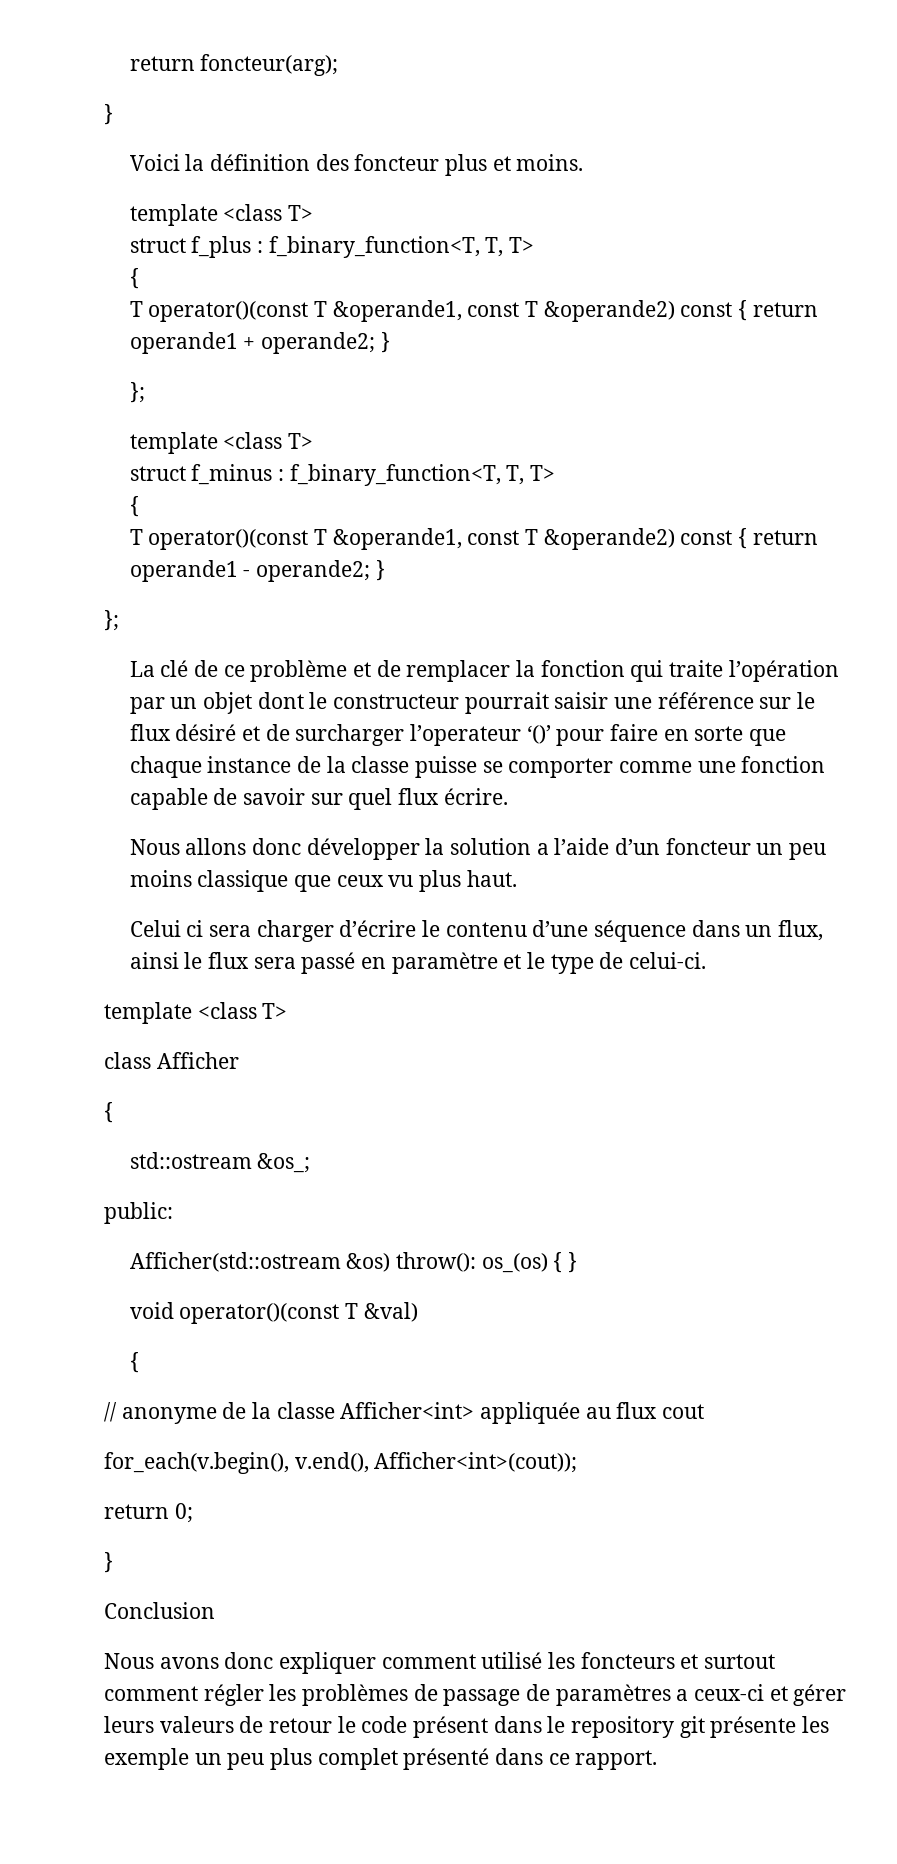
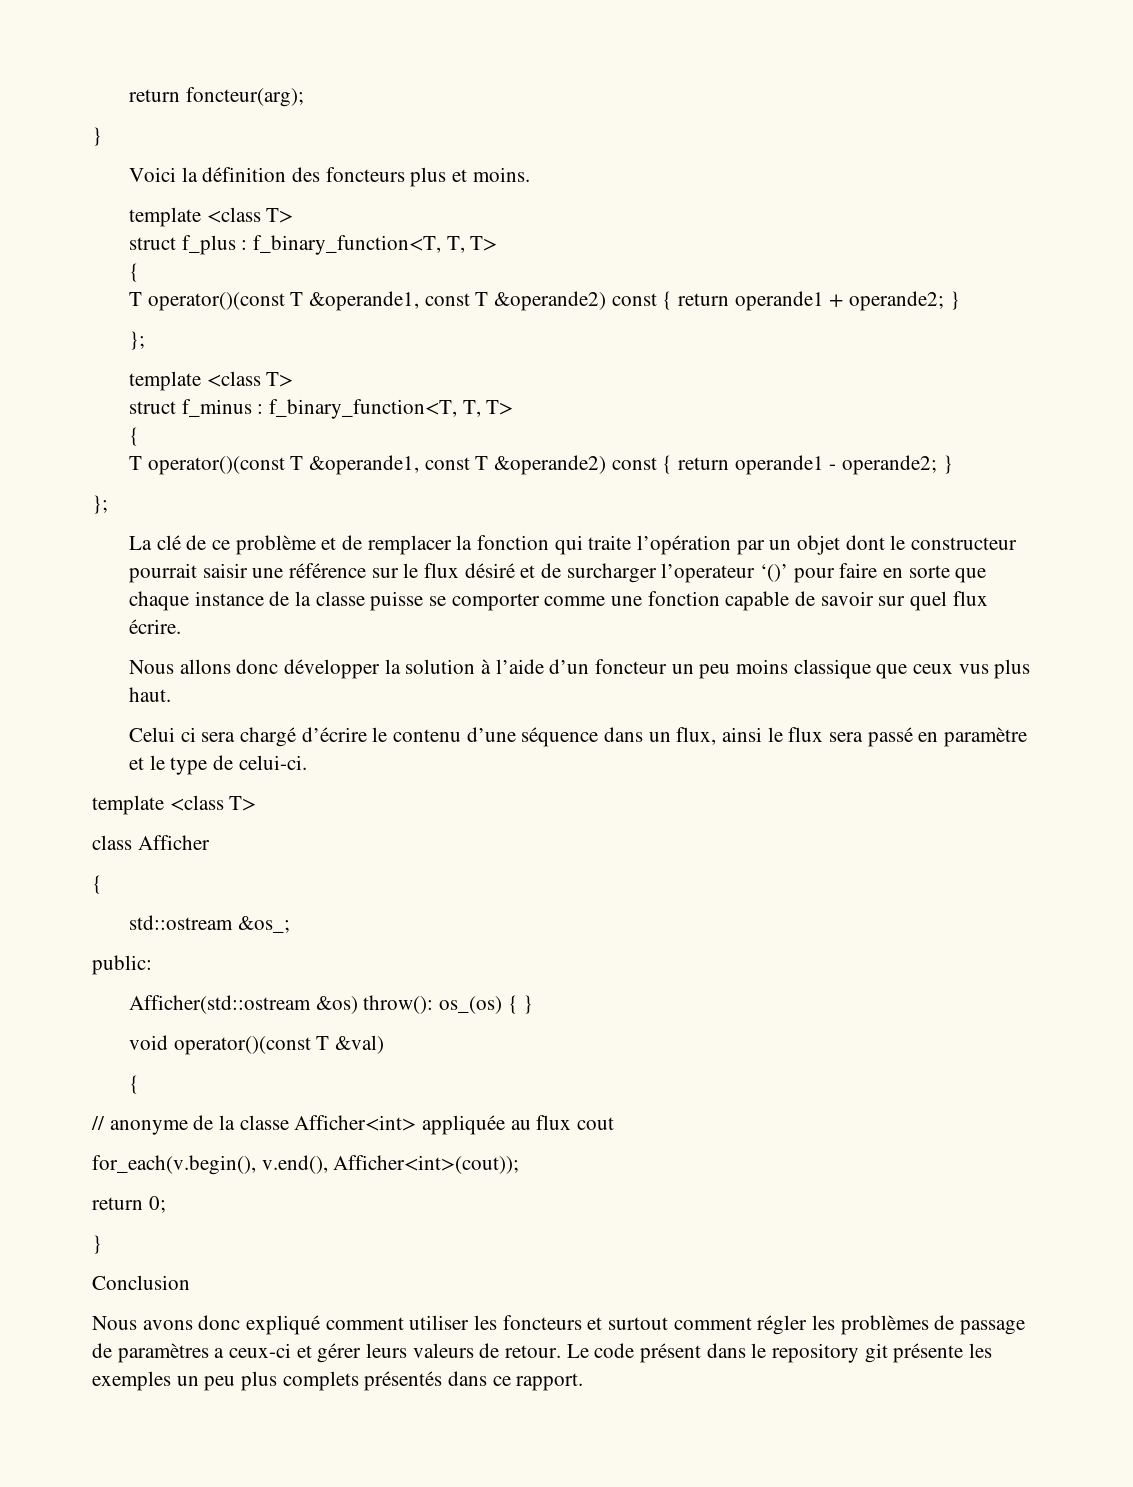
- Voici la définition des foncteur plus et moins.
+ Voici la définition des foncteurs plus et moins.
- Nous allons donc développer la solution a l’aide d’un foncteur un peu moins classique que ceux vu plus haut.
+ Nous allons donc développer la solution à l’aide d’un foncteur un peu moins classique que ceux vus plus haut.
- Celui ci sera charger d’écrire le contenu d’une séquence dans un flux, ainsi le flux sera passé en paramètre et le type de celui-ci.
+ Celui ci sera chargé d’écrire le contenu d’une séquence dans un flux, ainsi le flux sera passé en paramètre et le type de celui-ci.
- Nous avons donc expliquer comment utilisé les foncteurs et surtout comment régler les problèmes de passage de paramètres a ceux-ci et gérer leurs valeurs de retour le code présent dans le repository git présente les exemple un peu plus complet présenté dans ce rapport.
+ Nous avons donc expliqué comment utiliser les foncteurs et surtout comment régler les problèmes de passage de paramètres a ceux-ci et gérer leurs valeurs de retour. Le code présent dans le repository git présente les exemples un peu plus complets présentés dans ce rapport.

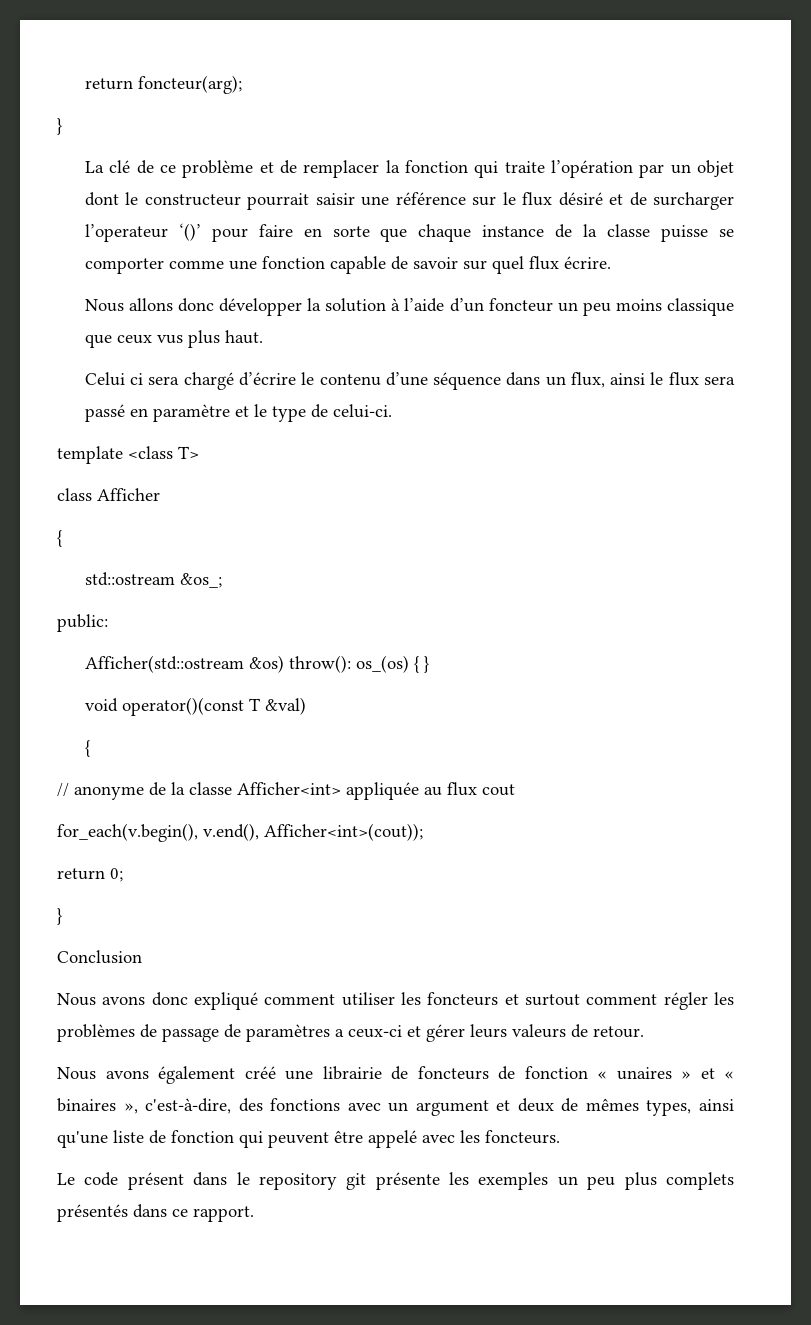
- Voici la définition des foncteurs plus et moins.
- template <class T>
- struct f_plus : f_binary_function<T, T, T>
- {
- T operator()(const T &operande1, const T &operande2) const { return operande1 + operande2; }
- };
- template <class T>
- struct f_minus : f_binary_function<T, T, T>
- {
- T operator()(const T &operande1, const T &operande2) const { return operande1 - operande2; }
- };
- Nous avons donc expliqué comment utiliser les foncteurs et surtout comment régler les problèmes de passage de paramètres a ceux-ci et gérer leurs valeurs de retour. Le code présent dans le repository git présente les exemples un peu plus complets présentés dans ce rapport.
+ Nous avons donc expliqué comment utiliser les foncteurs et surtout comment régler les problèmes de passage de paramètres a ceux-ci et gérer leurs valeurs de retour.
+ Nous avons également créé une librairie de foncteurs de fonction « unaires » et « binaires », c'est-à-dire, des fonctions avec un argument et deux de mêmes types, ainsi qu'une liste de fonction qui peuvent être appelé avec les foncteurs.
+ Le code présent dans le repository git présente les exemples un peu plus complets présentés dans ce rapport.

